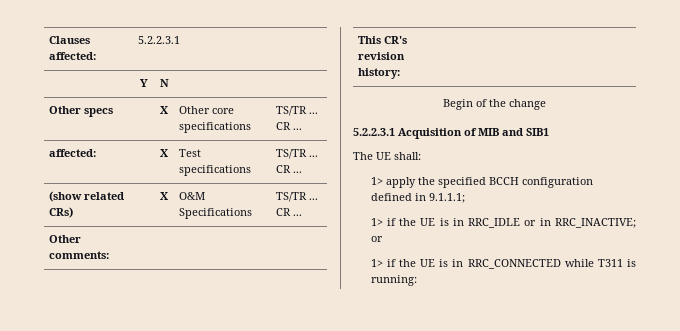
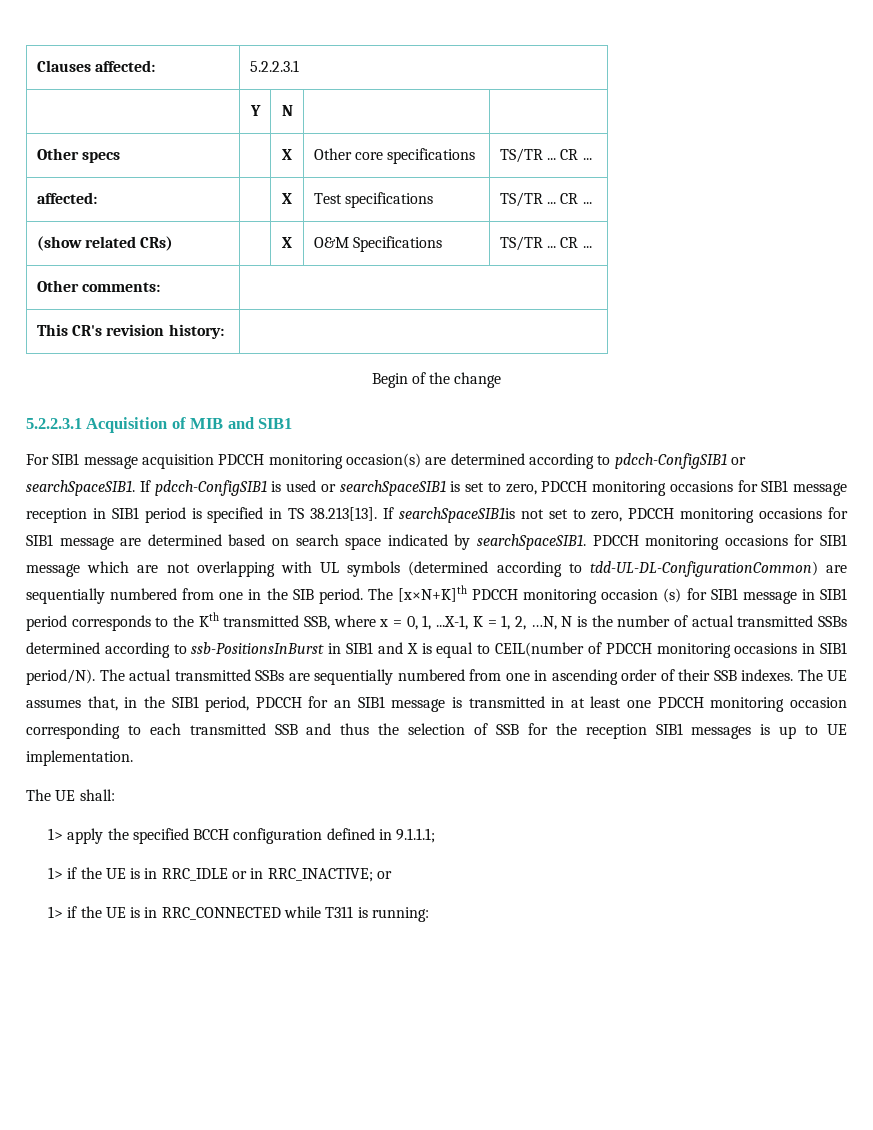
+ For SIB1 message acquisition PDCCH monitoring occasion(s) are determined according to pdcch-ConfigSIB1 or searchSpaceSIB1. If pdcch-ConfigSIB1 is used or searchSpaceSIB1 is set to zero, PDCCH monitoring occasions for SIB1 message reception in SIB1 period is specified in TS 38.213[13]. If searchSpaceSIB1is not set to zero, PDCCH monitoring occasions for SIB1 message are determined based on search space indicated by searchSpaceSIB1. PDCCH monitoring occasions for SIB1 message which are not overlapping with UL symbols (determined according to tdd-UL-DL-ConfigurationCommon) are sequentially numbered from one in the SIB period. The [x×N+K]th PDCCH monitoring occasion (s) for SIB1 message in SIB1 period corresponds to the Kth transmitted SSB, where x = 0, 1, ...X-1, K = 1, 2, …N, N is the number of actual transmitted SSBs determined according to ssb-PositionsInBurst in SIB1 and X is equal to CEIL(number of PDCCH monitoring occasions in SIB1 period/N). The actual transmitted SSBs are sequentially numbered from one in ascending order of their SSB indexes. The UE assumes that, in the SIB1 period, PDCCH for an SIB1 message is transmitted in at least one PDCCH monitoring occasion corresponding to each transmitted SSB and thus the selection of SSB for the reception SIB1 messages is up to UE implementation.

